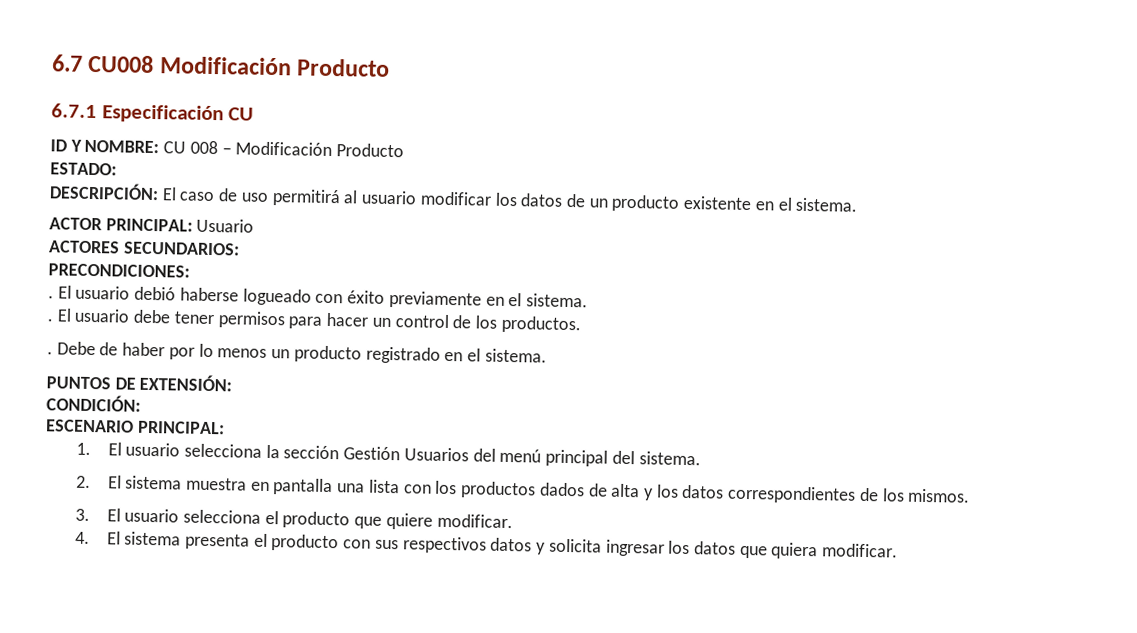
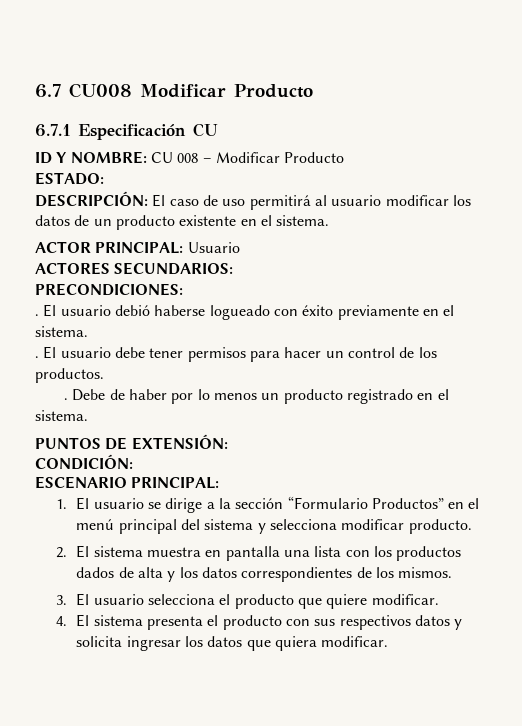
- 6.7 CU008 Modificación Producto
+ 6.7 CU008 Modificar Producto
- ID Y NOMBRE: CU 008 – Modificación Producto
+ ID Y NOMBRE: CU 008 – Modificar Producto
- 1. El usuario selecciona la sección Gestión Usuarios del menú principal del sistema.
+ 1. El usuario se dirige a la sección “Formulario Productos” en el menú principal del sistema y selecciona modificar producto.

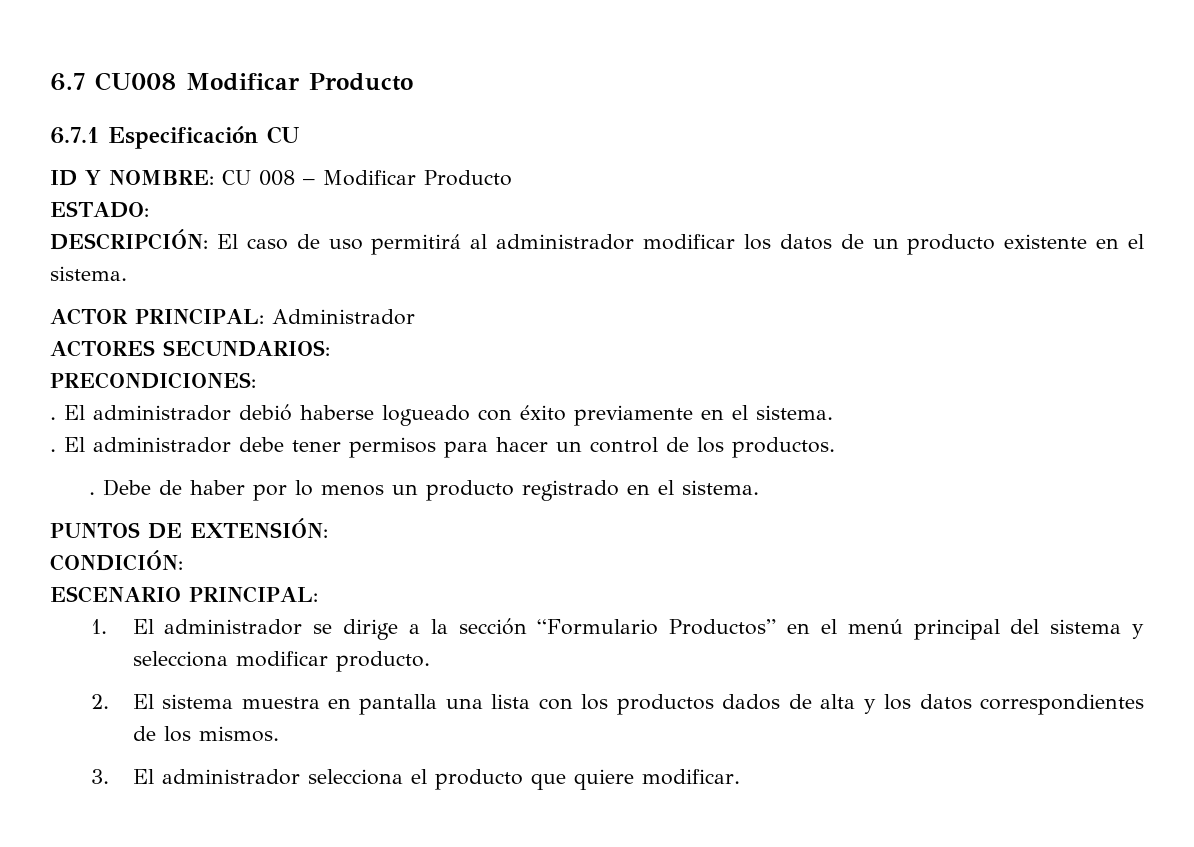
- DESCRIPCIÓN: El caso de uso permitirá al usuario modificar los datos de un producto existente en el sistema.
+ DESCRIPCIÓN: El caso de uso permitirá al administrador modificar los datos de un producto existente en el sistema.
- ACTOR PRINCIPAL: Usuario
+ ACTOR PRINCIPAL: Administrador
- El usuario debió haberse logueado con éxito previamente en el sistema.
+ El administrador debió haberse logueado con éxito previamente en el sistema.
- El usuario debe tener permisos para hacer un control de los productos.
+ El administrador debe tener permisos para hacer un control de los productos.
- 1. El usuario se dirige a la sección “Formulario Productos” en el menú principal del sistema y selecciona modificar producto.
+ 1. El administrador se dirige a la sección “Formulario Productos” en el menú principal del sistema y selecciona modificar producto.
- 3. El usuario selecciona el producto que quiere modificar.
+ 3. El administrador selecciona el producto que quiere modificar.
- 4. El sistema presenta el producto con sus respectivos datos y solicita ingresar los datos que quiera modificar.

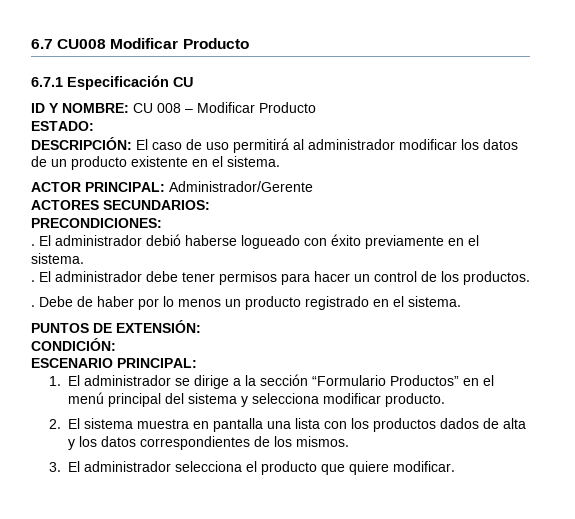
- ACTOR PRINCIPAL: Administrador
+ ACTOR PRINCIPAL: Administrador/Gerente

